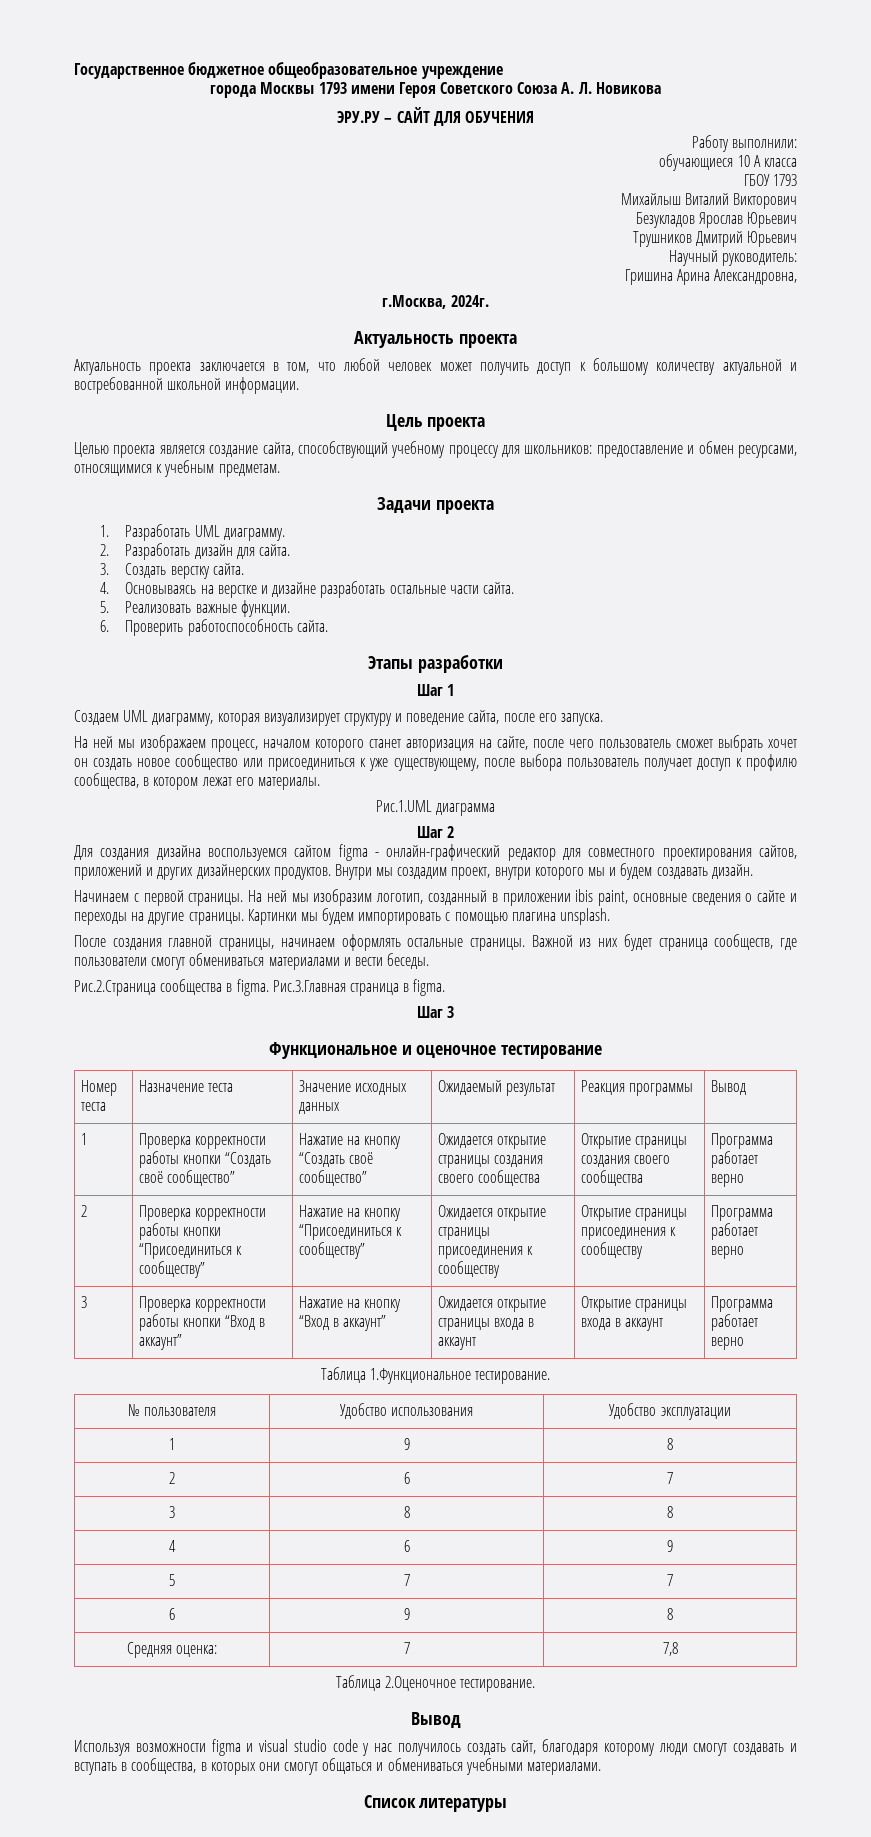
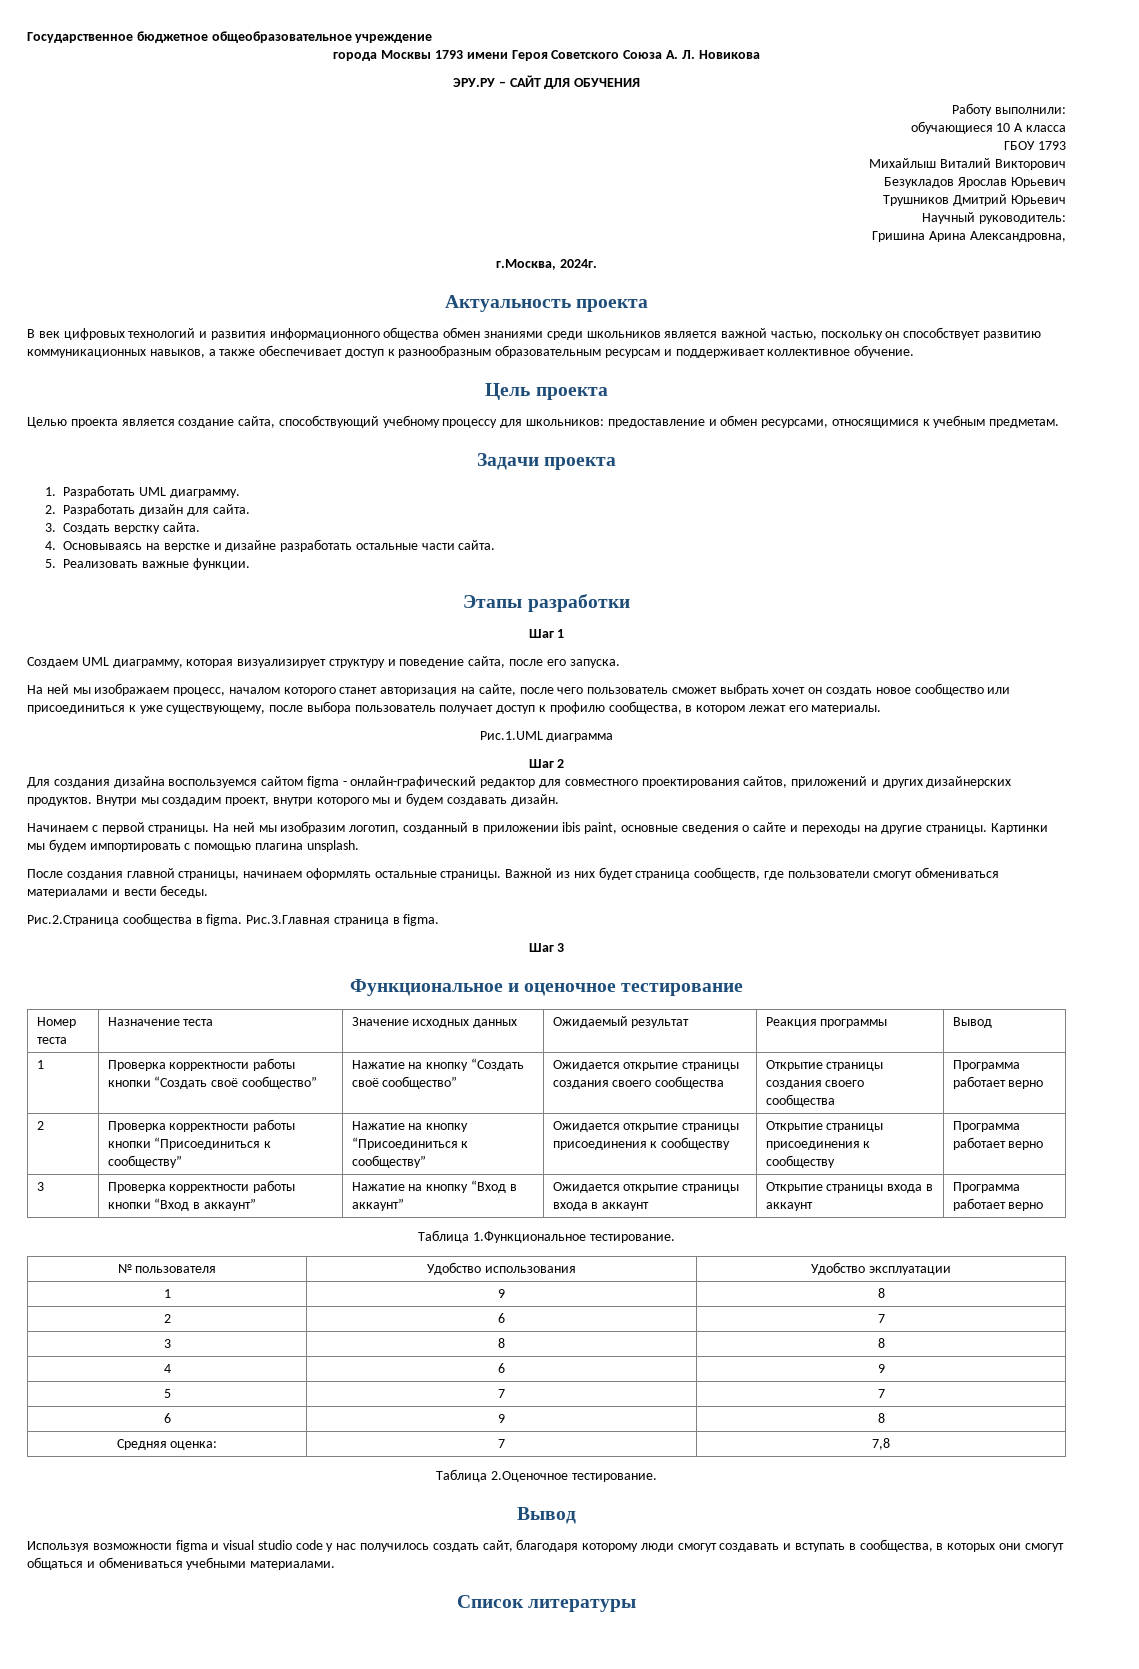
- Актуальность проекта заключается в том, что любой человек может получить доступ к большому количеству актуальной и востребованной школьной информации.
+ В век цифровых технологий и развития информационного общества обмен знаниями среди школьников является важной частью, поскольку он способствует развитию коммуникационных навыков, а также обеспечивает доступ к разнообразным образовательным ресурсам и поддерживает коллективное обучение.
- 6. Проверить работоспособность сайта.

